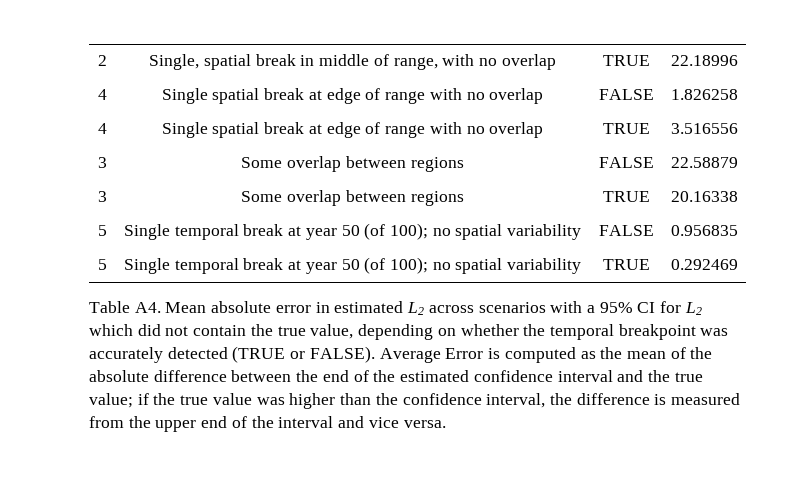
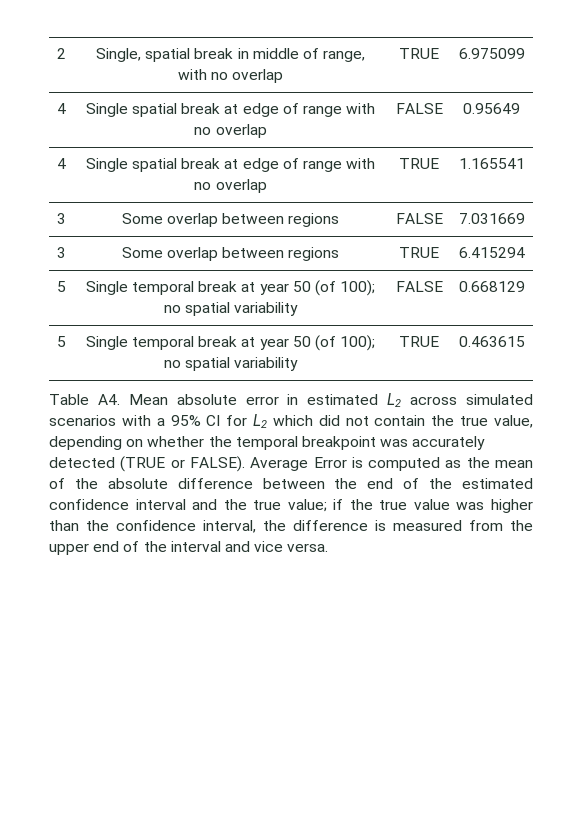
- 2 | Single, spatial break in middle of range, with no overlap | TRUE | 22.18996
+ 2 | Single, spatial break in middle of range, with no overlap | TRUE | 6.975099
- 4 | Single spatial break at edge of range with no overlap | FALSE | 1.826258
+ 4 | Single spatial break at edge of range with no overlap | FALSE | 0.95649
- 4 | Single spatial break at edge of range with no overlap | TRUE | 3.516556
+ 4 | Single spatial break at edge of range with no overlap | TRUE | 1.165541
- 3 | Some overlap between regions | FALSE | 22.58879
+ 3 | Some overlap between regions | FALSE | 7.031669
- 3 | Some overlap between regions | TRUE | 20.16338
+ 3 | Some overlap between regions | TRUE | 6.415294
- 5 | Single temporal break at year 50 (of 100); no spatial variability | FALSE | 0.956835
+ 5 | Single temporal break at year 50 (of 100); no spatial variability | FALSE | 0.668129
- 5 | Single temporal break at year 50 (of 100); no spatial variability | TRUE | 0.292469
+ 5 | Single temporal break at year 50 (of 100); no spatial variability | TRUE | 0.463615
- Table A4. Mean absolute error in estimated L2 across scenarios with a 95% CI for L2 which did not contain the true value, depending on whether the temporal breakpoint was accurately detected (TRUE or FALSE).
+ Table A4. Mean absolute error in estimated L2 across simulated scenarios with a 95% CI for L2 which did not contain the true value, depending on whether the temporal breakpoint was accurately detected (TRUE or FALSE).

